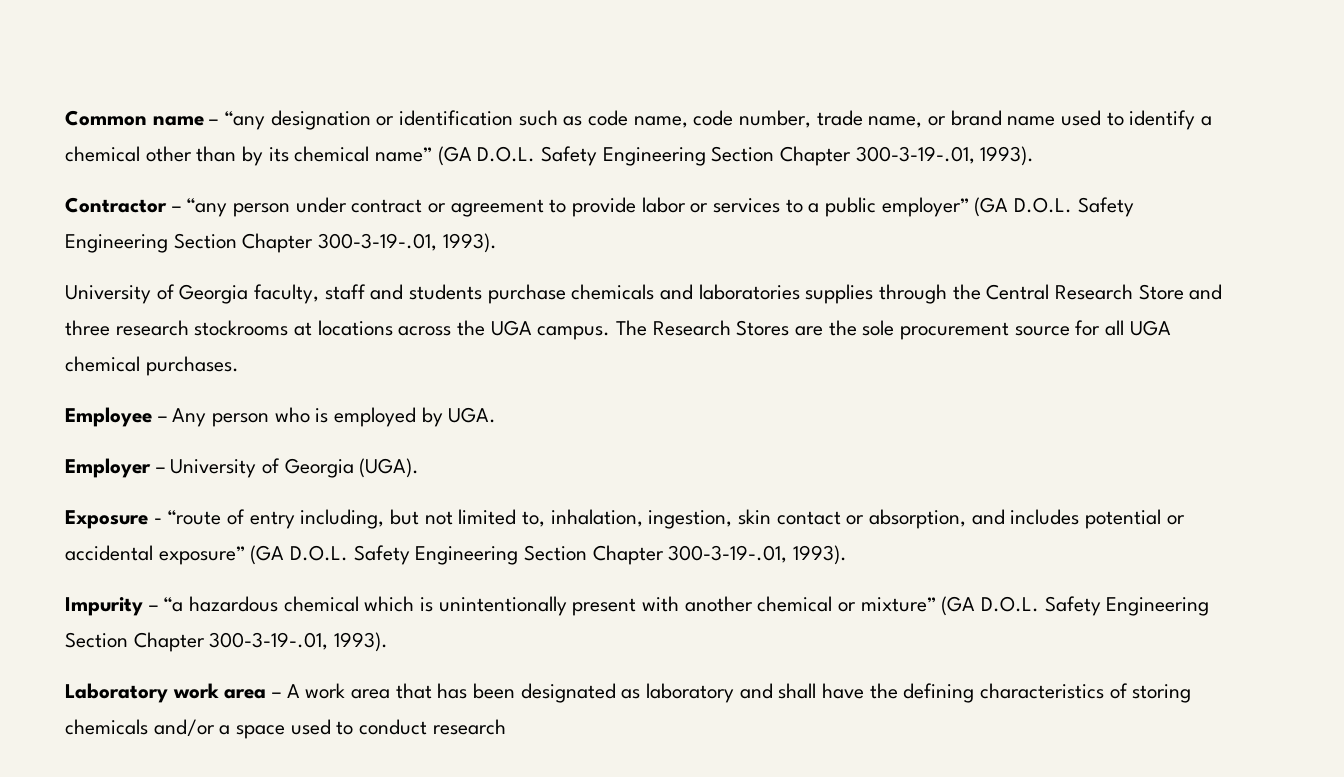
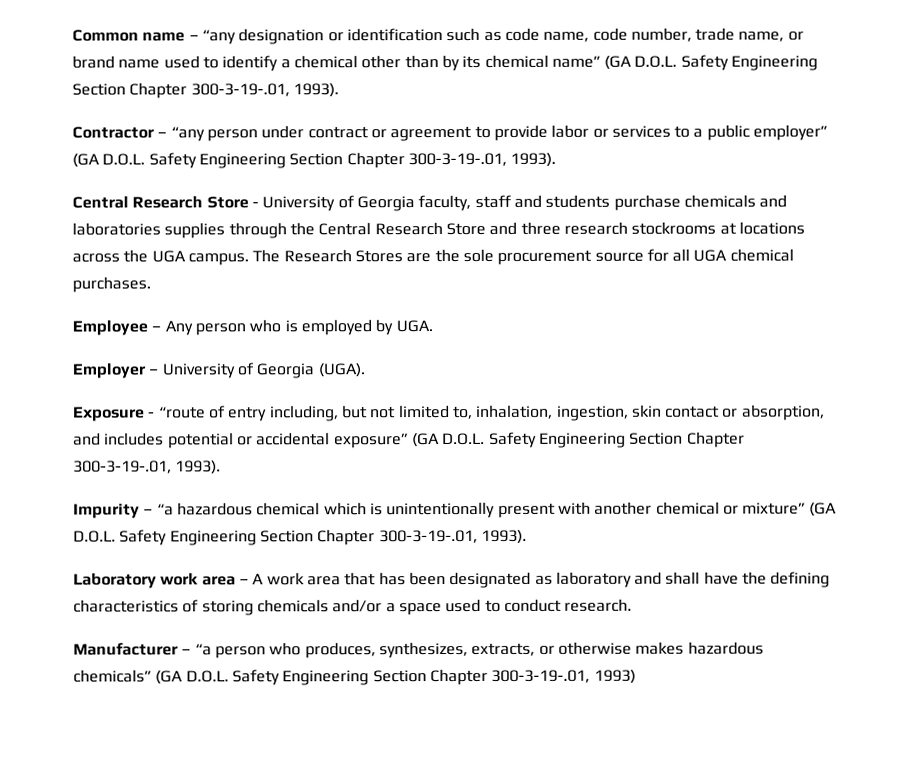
- University of Georgia faculty, staff and students purchase chemicals and laboratories supplies through the Central Research Store and three research stockrooms at locations across the UGA campus.
+ Central Research Store - University of Georgia faculty, staff and students purchase chemicals and laboratories supplies through the Central Research Store and three research stockrooms at locations across the UGA campus.
- Laboratory work area – A work area that has been designated as laboratory and shall have the defining characteristics of storing chemicals and/or a space used to conduct research
+ Laboratory work area – A work area that has been designated as laboratory and shall have the defining characteristics of storing chemicals and/or a space used to conduct research.
+ Manufacturer – “a person who produces, synthesizes, extracts, or otherwise makes hazardous chemicals” (GA D.O.L. Safety Engineering Section Chapter 300-3-19-.01, 1993)

